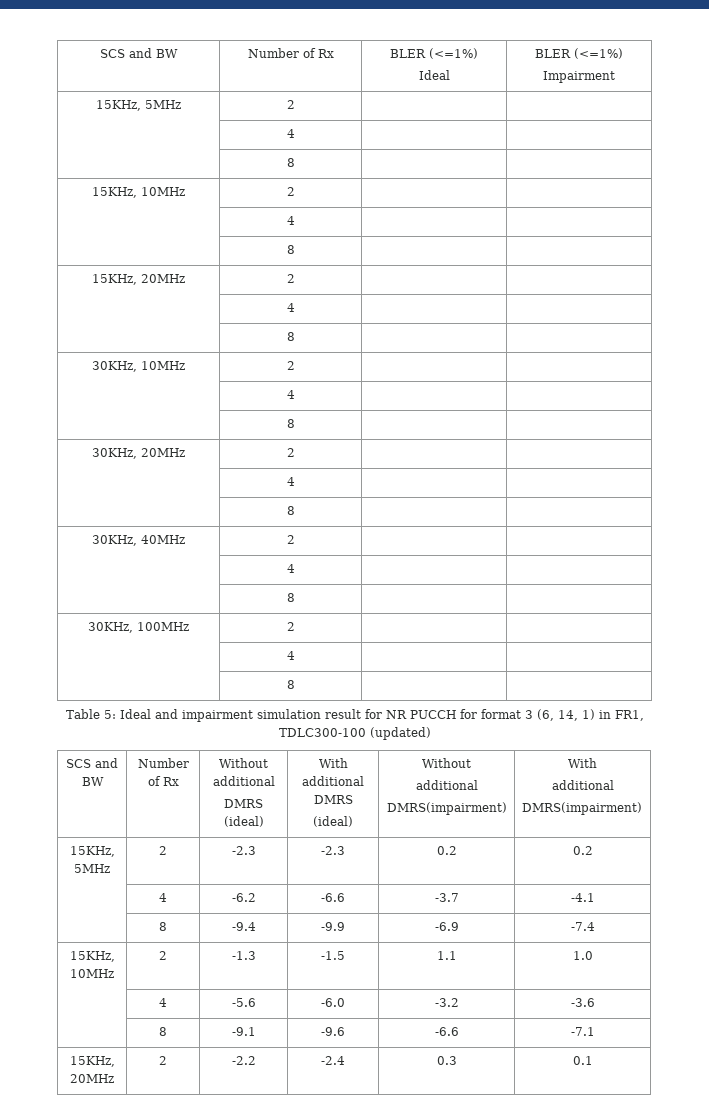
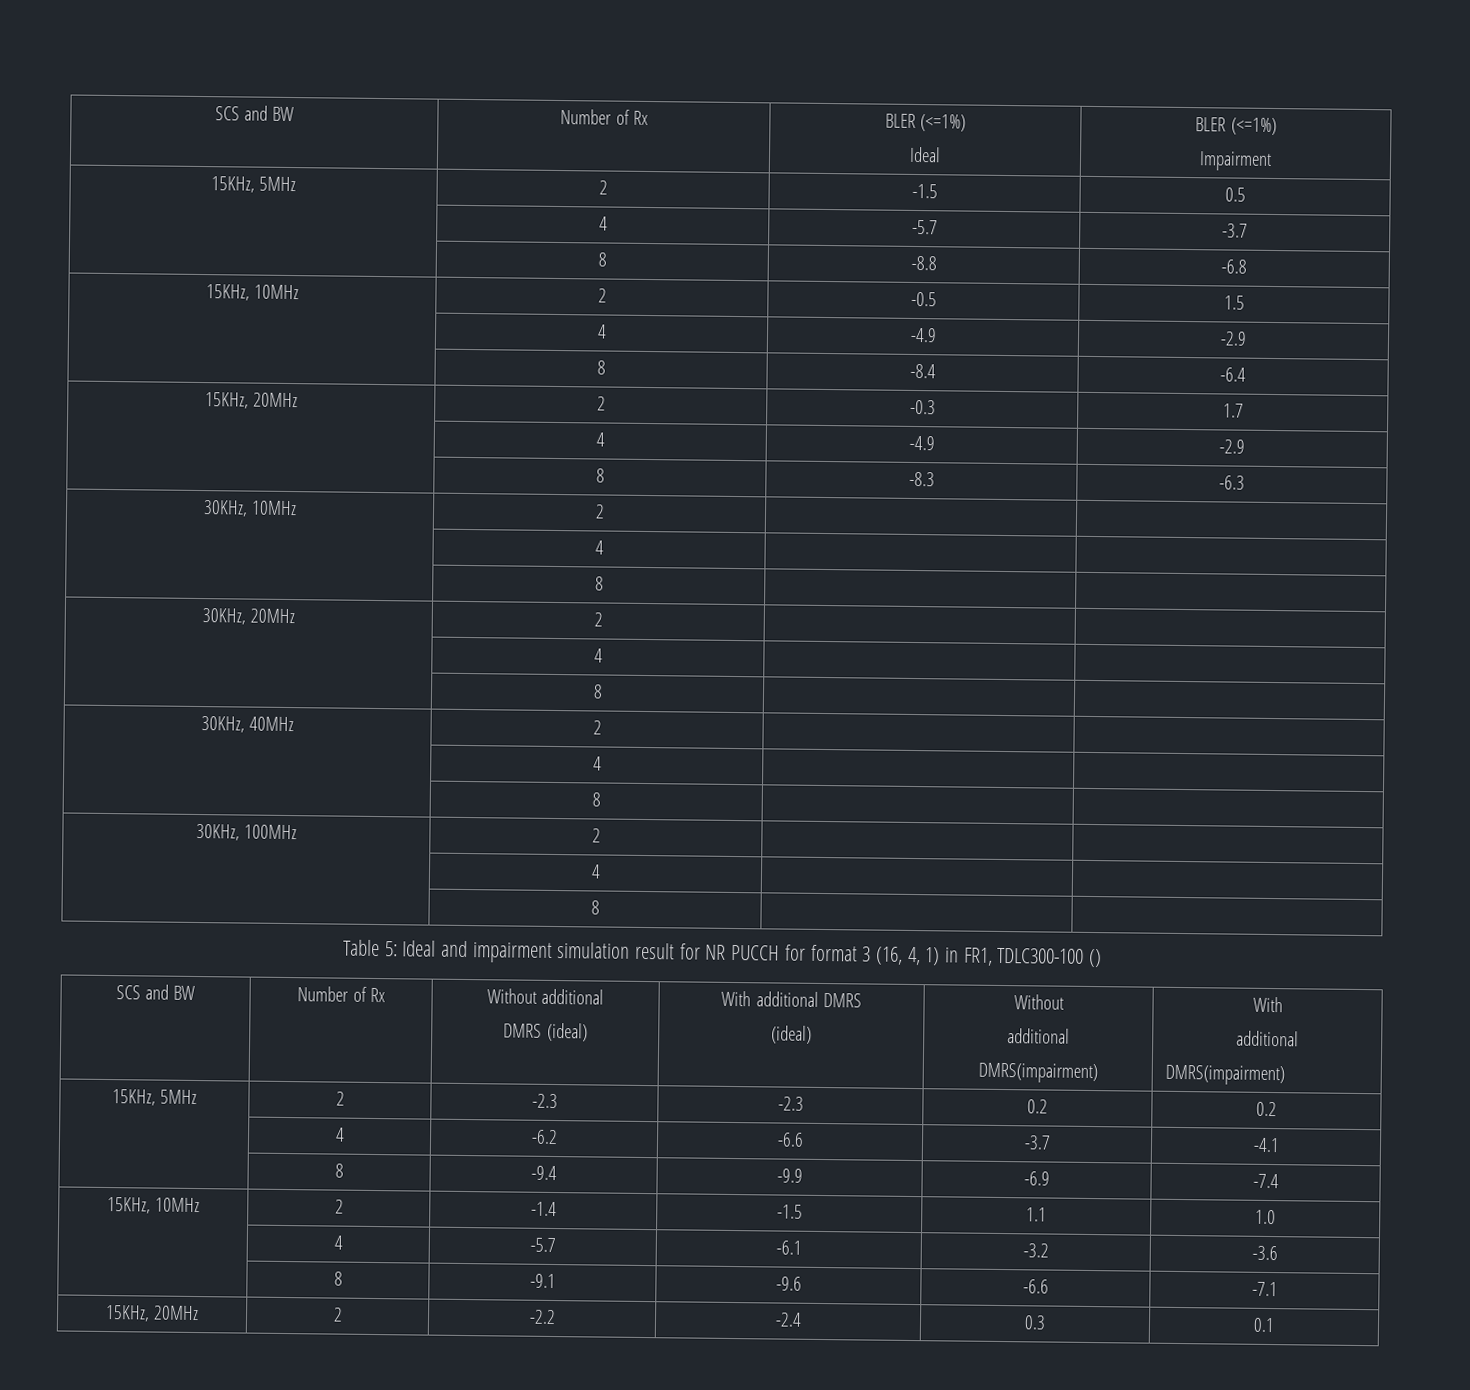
- 15KHz, 5MHz | 2 | |
- | 4 | |
- | 8 | |
- 15KHz, 10MHz | 2 | |
- | 4 | |
- | 8 | |
- 15KHz, 20MHz | 2 | |
- | 4 | |
- | 8 | |
+ 15KHz, 5MHz | 2 | -1.5 | 0.5
+ | 4 | -5.7 | -3.7
+ | 8 | -8.8 | -6.8
+ 15KHz, 10MHz | 2 | -0.5 | 1.5
+ | 4 | -4.9 | -2.9
+ | 8 | -8.4 | -6.4
+ 15KHz, 20MHz | 2 | -0.3 | 1.7
+ | 4 | -4.9 | -2.9
+ | 8 | -8.3 | -6.3
- Table 5: Ideal and impairment simulation result for NR PUCCH for format 3 (6, 14, 1) in FR1, TDLC300-100 (updated)
+ Table 5: Ideal and impairment simulation result for NR PUCCH for format 3 (16, 4, 1) in FR1, TDLC300-100 ()
- 15KHz, 10MHz | 2 | -1.3 | -1.5 | 1.1 | 1.0
+ 15KHz, 10MHz | 2 | -1.4 | -1.5 | 1.1 | 1.0
- | 4 | -5.6 | -6.0 | -3.2 | -3.6
+ | 4 | -5.7 | -6.1 | -3.2 | -3.6

